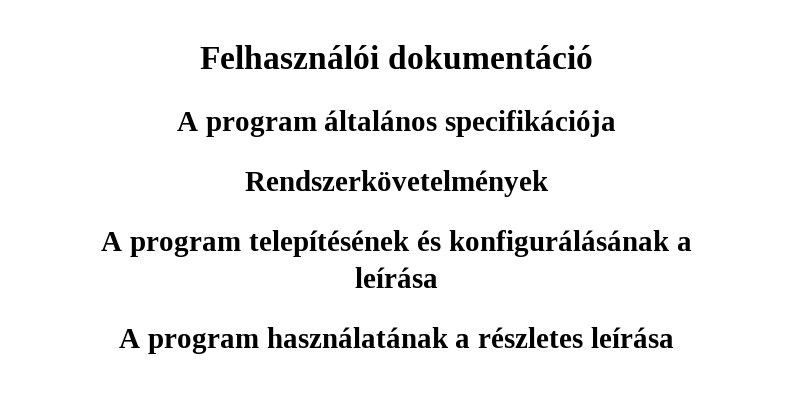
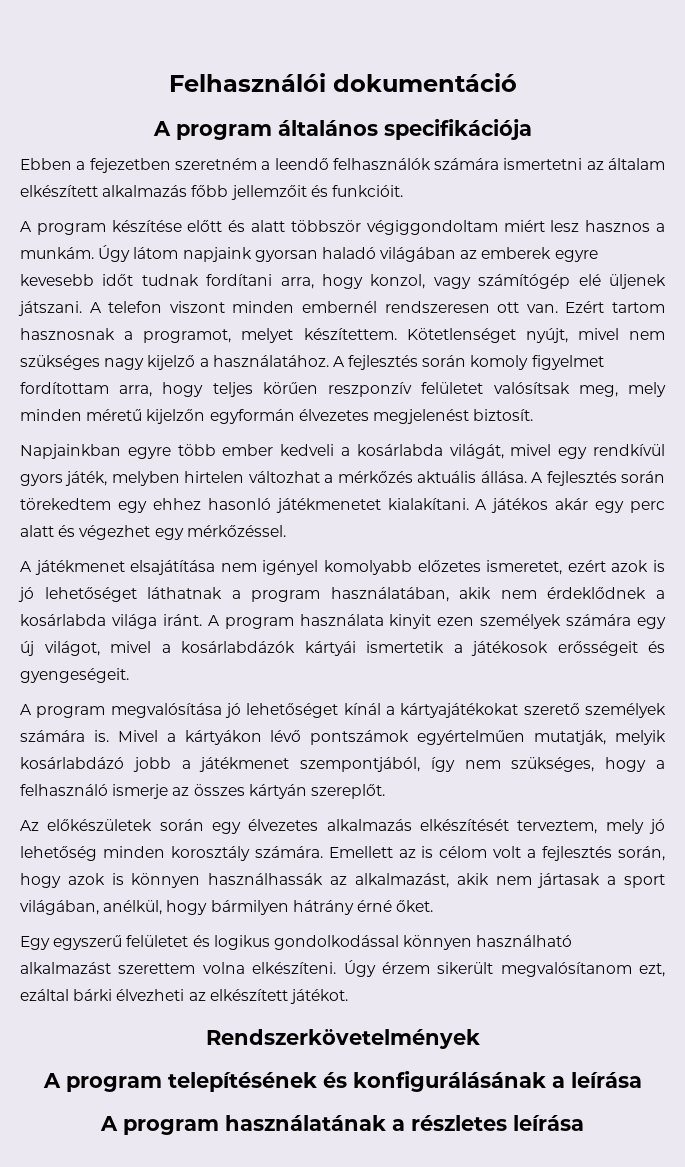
+ Ebben a fejezetben szeretném a leendő felhasználók számára ismertetni az általam elkészített alkalmazás főbb jellemzőit és funkcióit.
+ A program készítése előtt és alatt többször végiggondoltam miért lesz hasznos a munkám. Úgy látom napjaink gyorsan haladó világában az emberek egyre kevesebb időt tudnak fordítani arra, hogy konzol, vagy számítógép elé üljenek játszani. A telefon viszont minden embernél rendszeresen ott van. Ezért tartom hasznosnak a programot, melyet készítettem. Kötetlenséget nyújt, mivel nem szükséges nagy kijelző a használatához. A fejlesztés során komoly figyelmet fordítottam arra, hogy teljes körűen reszponzív felületet valósítsak meg, mely minden méretű kijelzőn egyformán élvezetes megjelenést biztosít.
+ Napjainkban egyre több ember kedveli a kosárlabda világát, mivel egy rendkívül gyors játék, melyben hirtelen változhat a mérkőzés aktuális állása. A fejlesztés során törekedtem egy ehhez hasonló játékmenetet kialakítani. A játékos akár egy perc alatt és végezhet egy mérkőzéssel.
+ A játékmenet elsajátítása nem igényel komolyabb előzetes ismeretet, ezért azok is jó lehetőséget láthatnak a program használatában, akik nem érdeklődnek a kosárlabda világa iránt. A program használata kinyit ezen személyek számára egy új világot, mivel a kosárlabdázók kártyái ismertetik a játékosok erősségeit és gyengeségeit.
+ A program megvalósítása jó lehetőséget kínál a kártyajátékokat szerető személyek számára is. Mivel a kártyákon lévő pontszámok egyértelműen mutatják, melyik kosárlabdázó jobb a játékmenet szempontjából, így nem szükséges, hogy a felhasználó ismerje az összes kártyán szereplőt.
+ Az előkészületek során egy élvezetes alkalmazás elkészítését terveztem, mely jó lehetőség minden korosztály számára. Emellett az is célom volt a fejlesztés során, hogy azok is könnyen használhassák az alkalmazást, akik nem jártasak a sport világában, anélkül, hogy bármilyen hátrány érné őket.
+ Egy egyszerű felületet és logikus gondolkodással könnyen használható alkalmazást szerettem volna elkészíteni. Úgy érzem sikerült megvalósítanom ezt, ezáltal bárki élvezheti az elkészített játékot.

